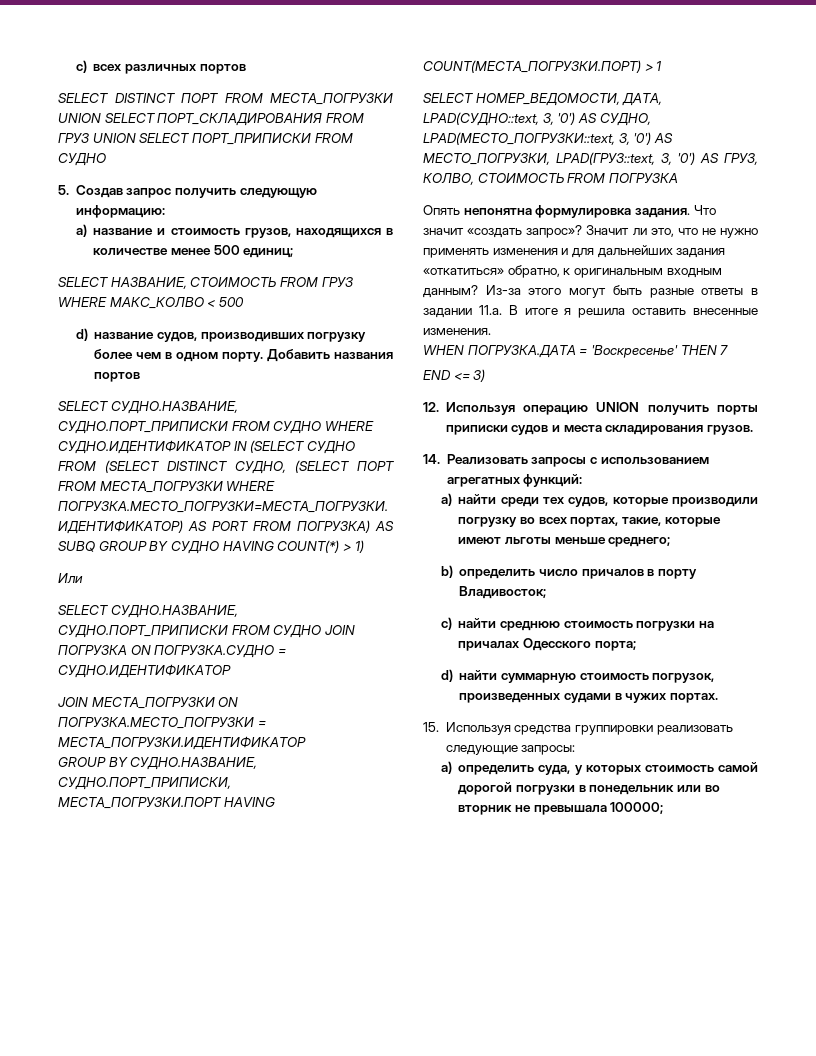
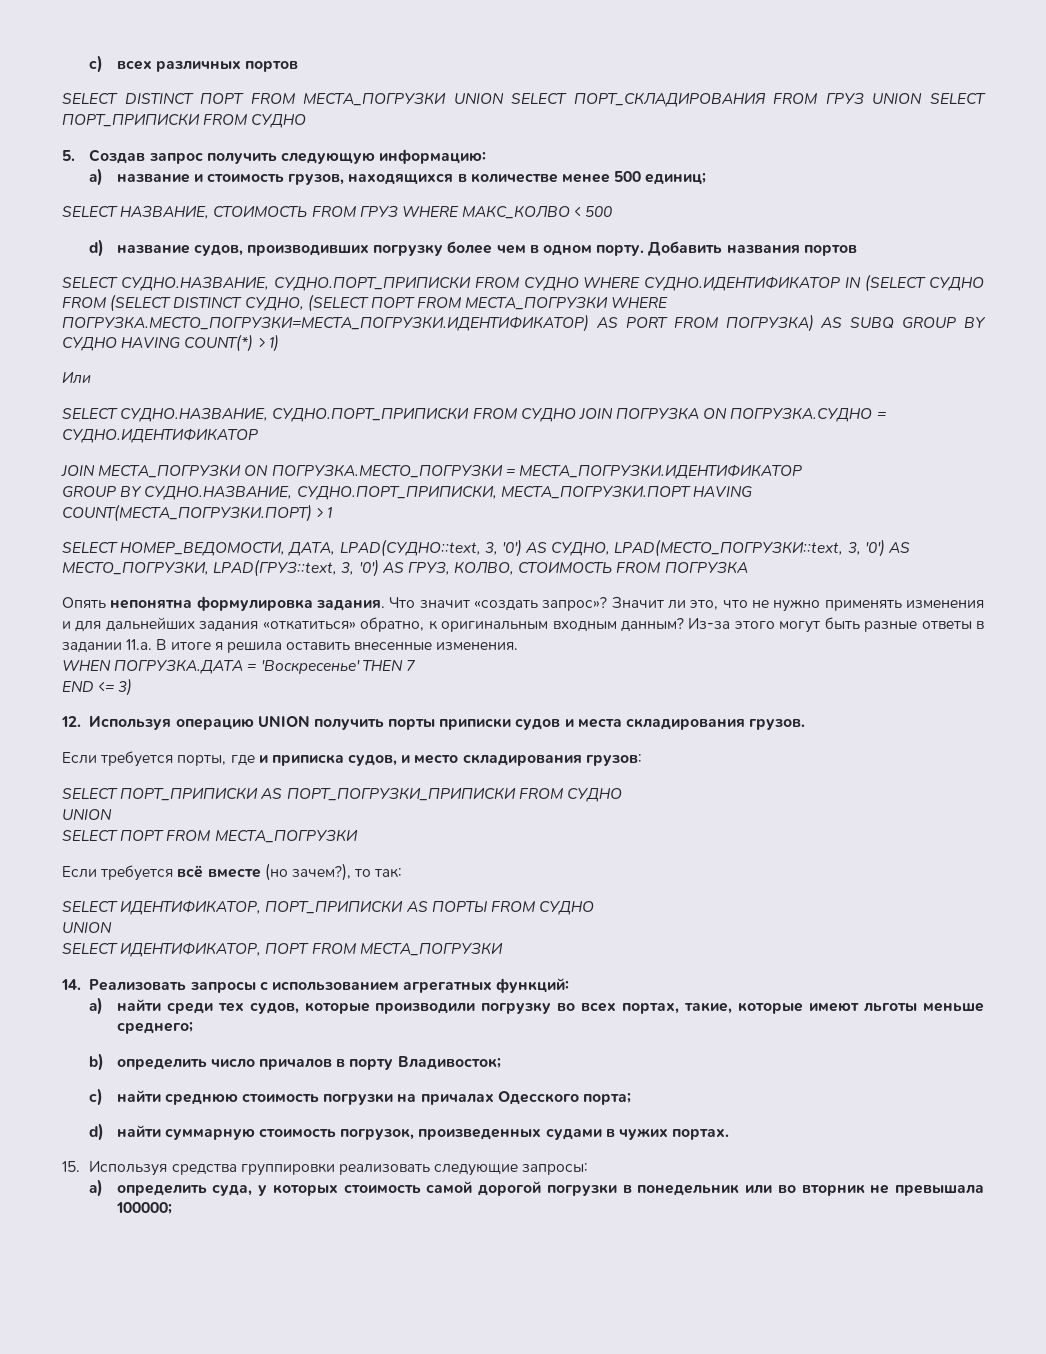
+ Если требуется порты, где и приписка судов, и место складирования грузов:
+ SELECT ПОРТ_ПРИПИСКИ AS ПОРТ_ПОГРУЗКИ_ПРИПИСКИ FROM СУДНО
+ UNION
+ SELECT ПОРТ FROM МЕСТА_ПОГРУЗКИ
+ Если требуется всё вместе (но зачем?), то так:
+ SELECT ИДЕНТИФИКАТОР, ПОРТ_ПРИПИСКИ AS ПОРТЫ FROM СУДНО
+ UNION
+ SELECT ИДЕНТИФИКАТОР, ПОРТ FROM МЕСТА_ПОГРУЗКИ

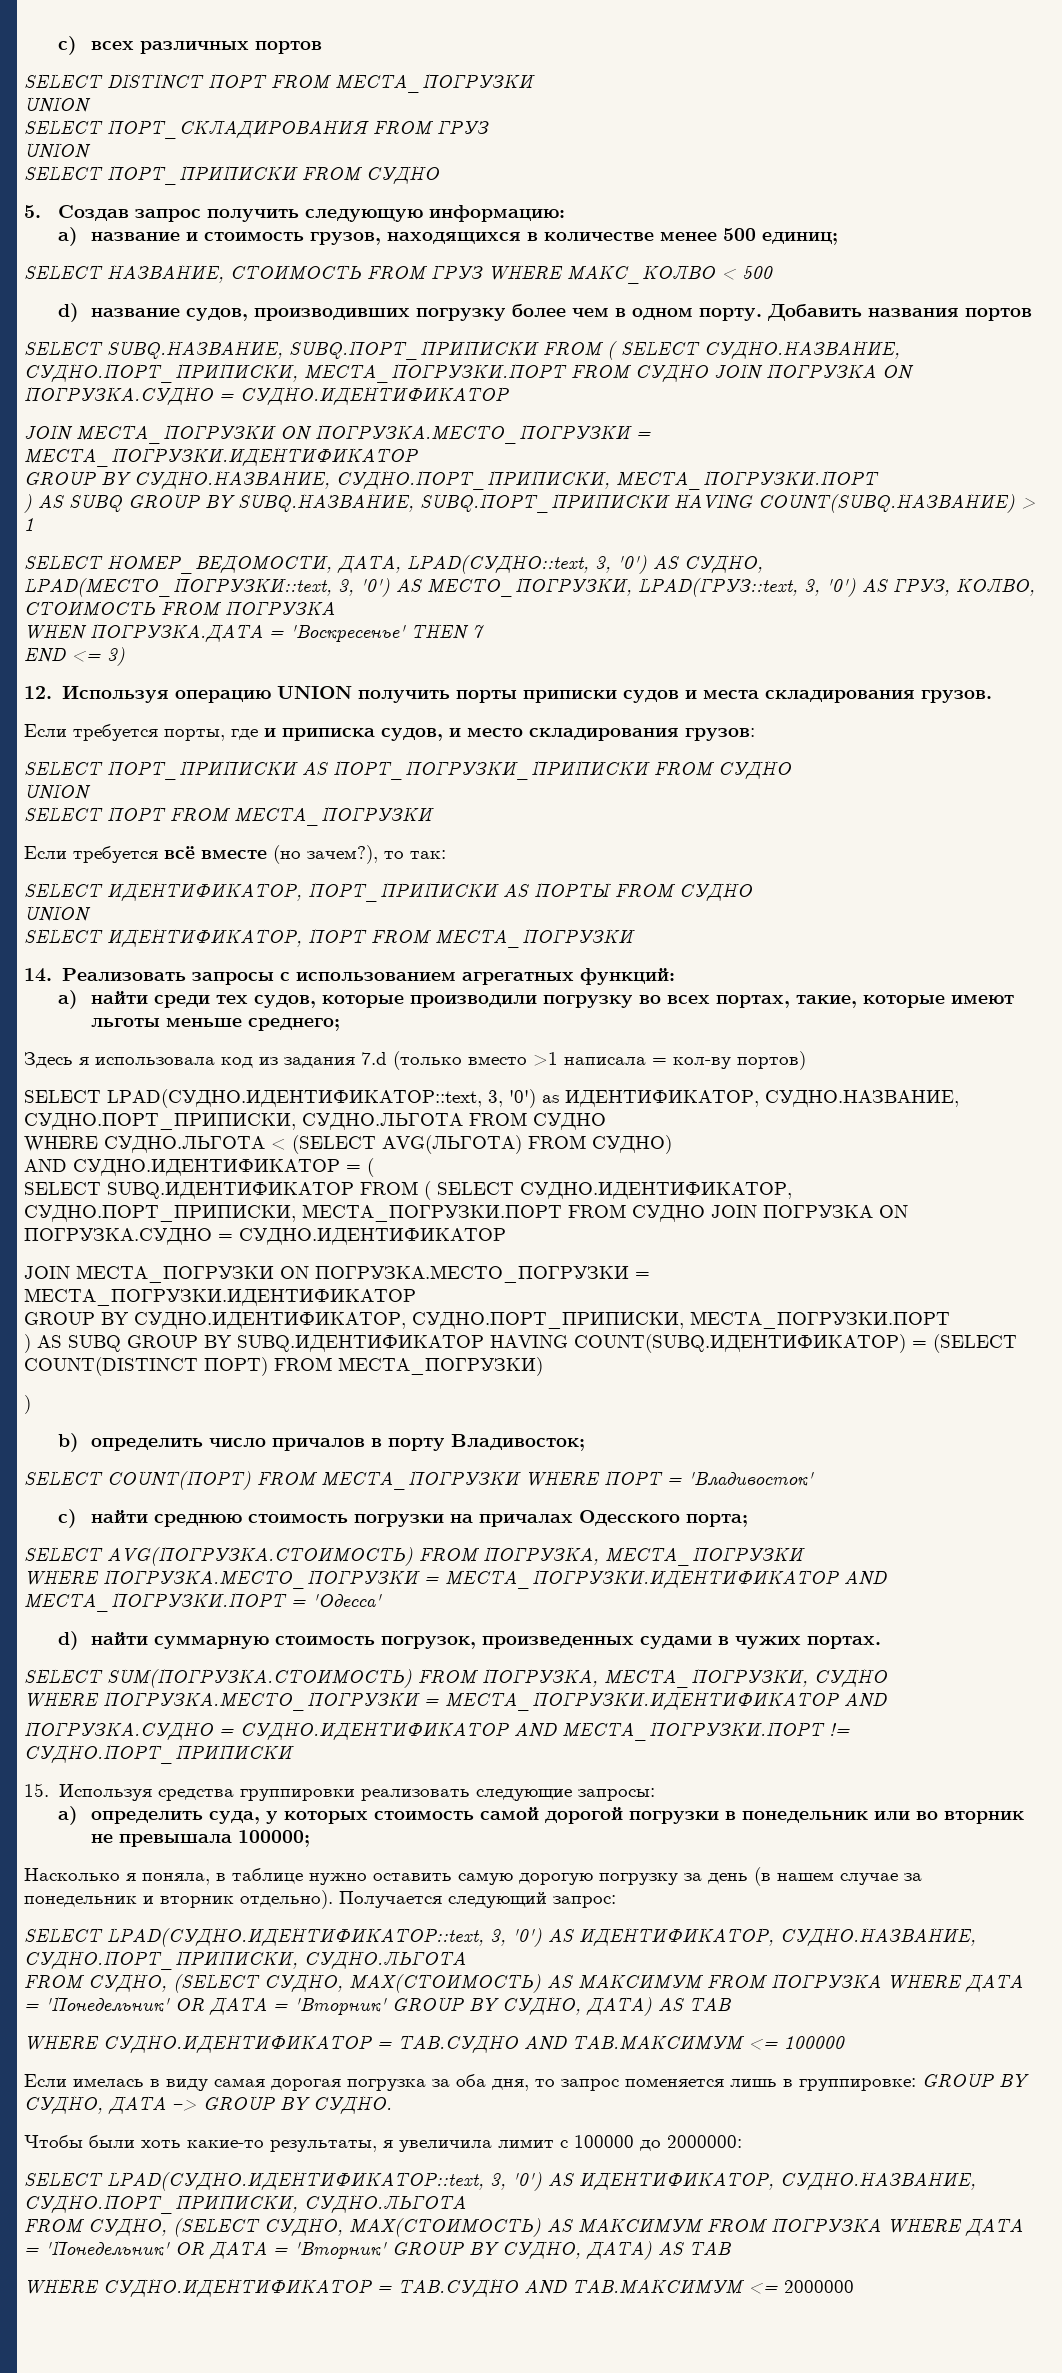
- SELECT DISTINCT ПОРТ FROM МЕСТА_ПОГРУЗКИ UNION SELECT ПОРТ_СКЛАДИРОВАНИЯ FROM ГРУЗ UNION SELECT ПОРТ_ПРИПИСКИ FROM СУДНО
+ SELECT DISTINCT ПОРТ FROM МЕСТА_ПОГРУЗКИ
+ UNION
+ SELECT ПОРТ_СКЛАДИРОВАНИЯ FROM ГРУЗ
+ UNION
+ SELECT ПОРТ_ПРИПИСКИ FROM СУДНО
- SELECT СУДНО.НАЗВАНИЕ, СУДНО.ПОРТ_ПРИПИСКИ FROM СУДНО WHERE СУДНО.ИДЕНТИФИКАТОР IN (SELECT СУДНО FROM (SELECT DISTINCT СУДНО, (SELECT ПОРТ FROM МЕСТА_ПОГРУЗКИ WHERE ПОГРУЗКА.МЕСТО_ПОГРУЗКИ=МЕСТА_ПОГРУЗКИ.ИДЕНТИФИКАТОР) AS PORT FROM ПОГРУЗКА) AS SUBQ GROUP BY СУДНО HAVING COUNT(*) > 1)
- Или
- SELECT СУДНО.НАЗВАНИЕ, СУДНО.ПОРТ_ПРИПИСКИ FROM СУДНО JOIN ПОГРУЗКА ON ПОГРУЗКА.СУДНО = СУДНО.ИДЕНТИФИКАТОР
+ SELECT SUBQ.НАЗВАНИЕ, SUBQ.ПОРТ_ПРИПИСКИ FROM ( SELECT СУДНО.НАЗВАНИЕ, СУДНО.ПОРТ_ПРИПИСКИ, МЕСТА_ПОГРУЗКИ.ПОРТ FROM СУДНО JOIN ПОГРУЗКА ON ПОГРУЗКА.СУДНО = СУДНО.ИДЕНТИФИКАТОР
- GROUP BY СУДНО.НАЗВАНИЕ, СУДНО.ПОРТ_ПРИПИСКИ, МЕСТА_ПОГРУЗКИ.ПОРТ HAVING COUNT(МЕСТА_ПОГРУЗКИ.ПОРТ) > 1
+ GROUP BY СУДНО.НАЗВАНИЕ, СУДНО.ПОРТ_ПРИПИСКИ, МЕСТА_ПОГРУЗКИ.ПОРТ
+ ) AS SUBQ GROUP BY SUBQ.НАЗВАНИЕ, SUBQ.ПОРТ_ПРИПИСКИ HAVING COUNT(SUBQ.НАЗВАНИЕ) > 1
- Опять непонятна формулировка задания. Что значит «создать запрос»? Значит ли это, что не нужно применять изменения и для дальнейших задания «откатиться» обратно, к оригинальным входным данным? Из-за этого могут быть разные ответы в задании 11.а. В итоге я решила оставить внесенные изменения.
+ Здесь я использовала код из задания 7.d (только вместо >1 написала = кол-ву портов)
+ SELECT LPAD(СУДНО.ИДЕНТИФИКАТОР::text, 3, '0') as ИДЕНТИФИКАТОР, СУДНО.НАЗВАНИЕ, СУДНО.ПОРТ_ПРИПИСКИ, СУДНО.ЛЬГОТА FROM СУДНО
+ WHERE СУДНО.ЛЬГОТА < (SELECT AVG(ЛЬГОТА) FROM СУДНО)
+ AND СУДНО.ИДЕНТИФИКАТОР = (
+ SELECT SUBQ.ИДЕНТИФИКАТОР FROM ( SELECT СУДНО.ИДЕНТИФИКАТОР, СУДНО.ПОРТ_ПРИПИСКИ, МЕСТА_ПОГРУЗКИ.ПОРТ FROM СУДНО JOIN ПОГРУЗКА ON ПОГРУЗКА.СУДНО = СУДНО.ИДЕНТИФИКАТОР
+ JOIN МЕСТА_ПОГРУЗКИ ON ПОГРУЗКА.МЕСТО_ПОГРУЗКИ = МЕСТА_ПОГРУЗКИ.ИДЕНТИФИКАТОР
+ GROUP BY СУДНО.ИДЕНТИФИКАТОР, СУДНО.ПОРТ_ПРИПИСКИ, МЕСТА_ПОГРУЗКИ.ПОРТ
+ ) AS SUBQ GROUP BY SUBQ.ИДЕНТИФИКАТОР HAVING COUNT(SUBQ.ИДЕНТИФИКАТОР) = (SELECT COUNT(DISTINCT ПОРТ) FROM МЕСТА_ПОГРУЗКИ)
+ )
+ SELECT COUNT(ПОРТ) FROM МЕСТА_ПОГРУЗКИ WHERE ПОРТ = 'Владивосток'
+ SELECT AVG(ПОГРУЗКА.СТОИМОСТЬ) FROM ПОГРУЗКА, МЕСТА_ПОГРУЗКИ
+ WHERE ПОГРУЗКА.МЕСТО_ПОГРУЗКИ = МЕСТА_ПОГРУЗКИ.ИДЕНТИФИКАТОР AND МЕСТА_ПОГРУЗКИ.ПОРТ = 'Одесса'
+ SELECT SUM(ПОГРУЗКА.СТОИМОСТЬ) FROM ПОГРУЗКА, МЕСТА_ПОГРУЗКИ, СУДНО
+ WHERE ПОГРУЗКА.МЕСТО_ПОГРУЗКИ = МЕСТА_ПОГРУЗКИ.ИДЕНТИФИКАТОР AND
+ ПОГРУЗКА.СУДНО = СУДНО.ИДЕНТИФИКАТОР AND МЕСТА_ПОГРУЗКИ.ПОРТ != СУДНО.ПОРТ_ПРИПИСКИ
+ Насколько я поняла, в таблице нужно оставить самую дорогую погрузку за день (в нашем случае за понедельник и вторник отдельно). Получается следующий запрос:
+ SELECT LPAD(СУДНО.ИДЕНТИФИКАТОР::text, 3, '0') AS ИДЕНТИФИКАТОР, СУДНО.НАЗВАНИЕ, СУДНО.ПОРТ_ПРИПИСКИ, СУДНО.ЛЬГОТА
+ FROM СУДНО, (SELECT СУДНО, MAX(СТОИМОСТЬ) AS МАКСИМУМ FROM ПОГРУЗКА WHERE ДАТА = 'Понедельник' OR ДАТА = 'Вторник' GROUP BY СУДНО, ДАТА) AS TAB
+ WHERE СУДНО.ИДЕНТИФИКАТОР = TAB.СУДНО AND TAB.МАКСИМУМ <= 100000
+ Если имелась в виду самая дорогая погрузка за оба дня, то запрос поменяется лишь в группировке: GROUP BY СУДНО, ДАТА –> GROUP BY СУДНО.
+ Чтобы были хоть какие-то результаты, я увеличила лимит с 100000 до 2000000:
+ SELECT LPAD(СУДНО.ИДЕНТИФИКАТОР::text, 3, '0') AS ИДЕНТИФИКАТОР, СУДНО.НАЗВАНИЕ, СУДНО.ПОРТ_ПРИПИСКИ, СУДНО.ЛЬГОТА
+ FROM СУДНО, (SELECT СУДНО, MAX(СТОИМОСТЬ) AS МАКСИМУМ FROM ПОГРУЗКА WHERE ДАТА = 'Понедельник' OR ДАТА = 'Вторник' GROUP BY СУДНО, ДАТА) AS TAB
+ WHERE СУДНО.ИДЕНТИФИКАТОР = TAB.СУДНО AND TAB.МАКСИМУМ <= 2000000

